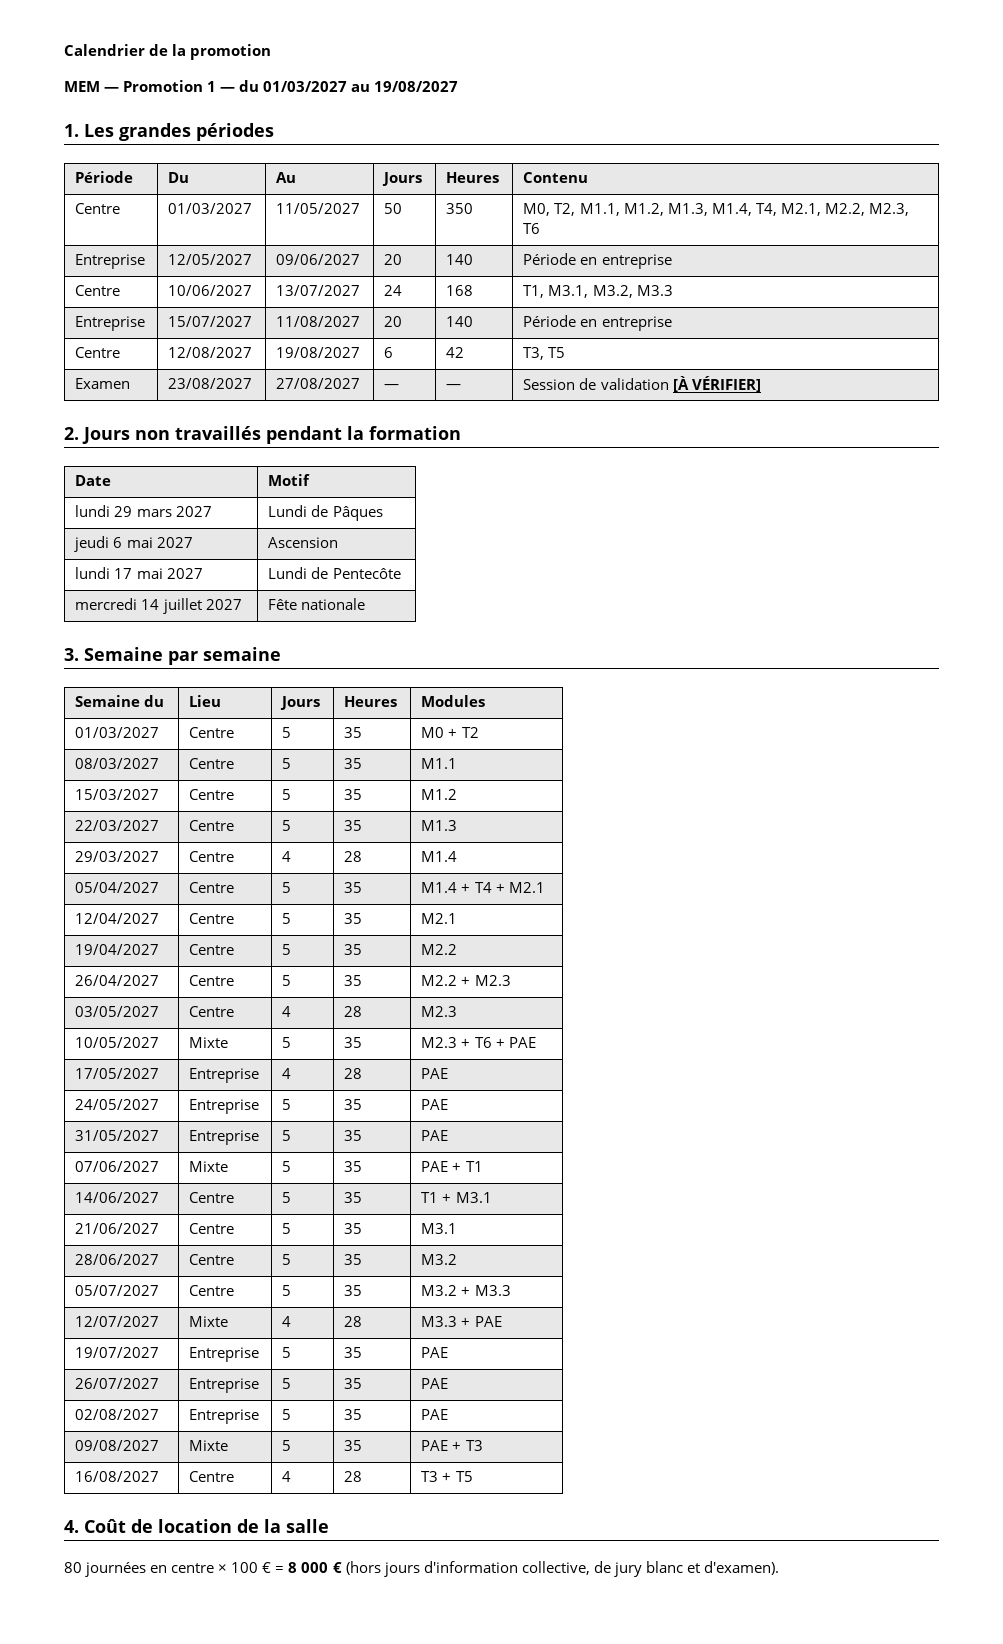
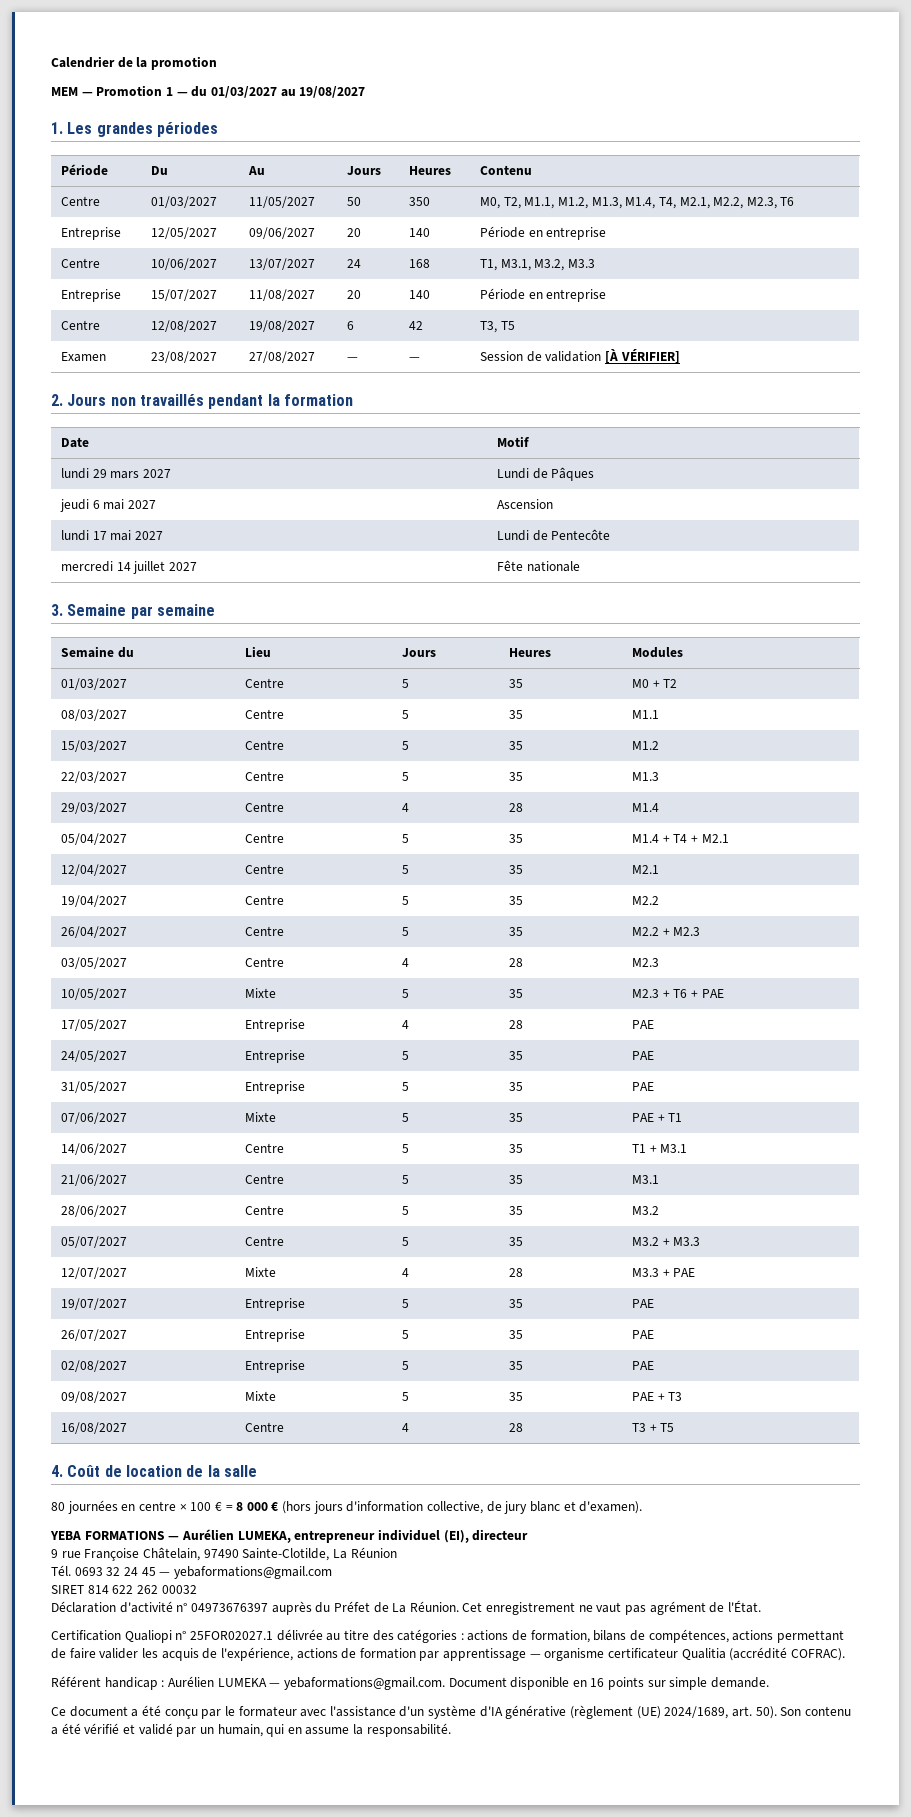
+ YEBA FORMATIONS — Aurélien LUMEKA, entrepreneur individuel (EI), directeur
+ 9 rue Françoise Châtelain, 97490 Sainte-Clotilde, La Réunion
+ Tél. 0693 32 24 45 — yebaformations@gmail.com
+ SIRET 814 622 262 00032
+ Déclaration d'activité n° 04973676397 auprès du Préfet de La Réunion. Cet enregistrement ne vaut pas agrément de l'État.
+ Certification Qualiopi n° 25FOR02027.1 délivrée au titre des catégories : actions de formation, bilans de compétences, actions permettant de faire valider les acquis de l'expérience, actions de formation par apprentissage — organisme certificateur Qualitia (accrédité COFRAC).
+ Référent handicap : Aurélien LUMEKA — yebaformations@gmail.com. Document disponible en 16 points sur simple demande.
+ Ce document a été conçu par le formateur avec l'assistance d'un système d'IA générative (règlement (UE) 2024/1689, art. 50). Son contenu a été vérifié et validé par un humain, qui en assume la responsabilité.

